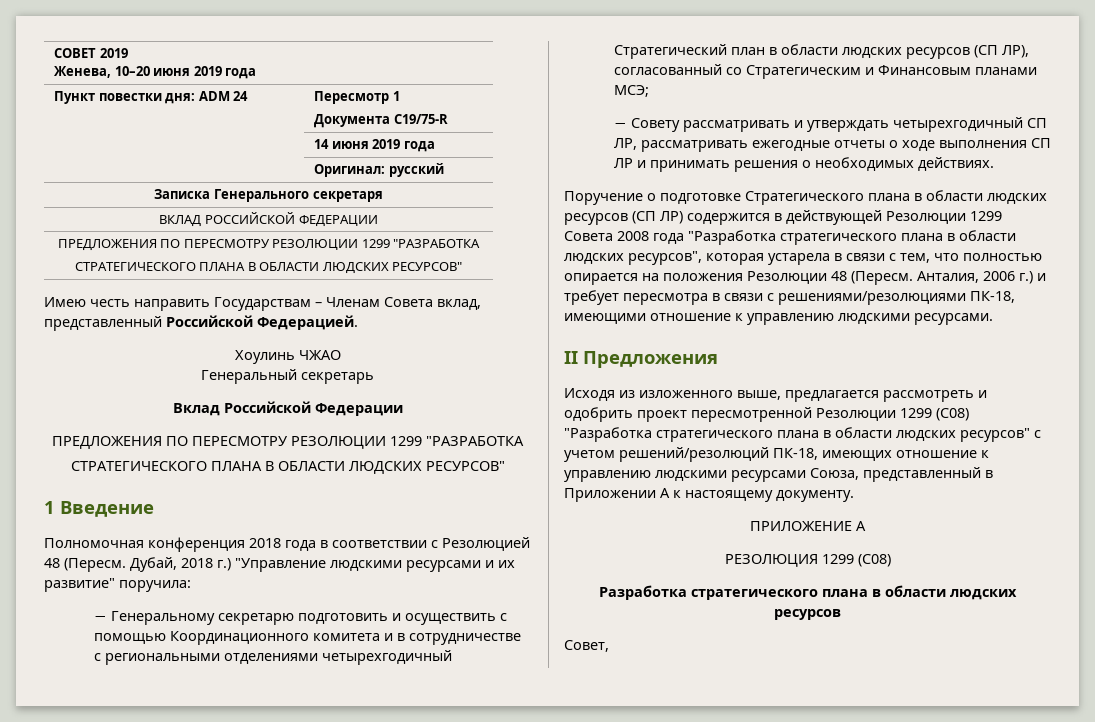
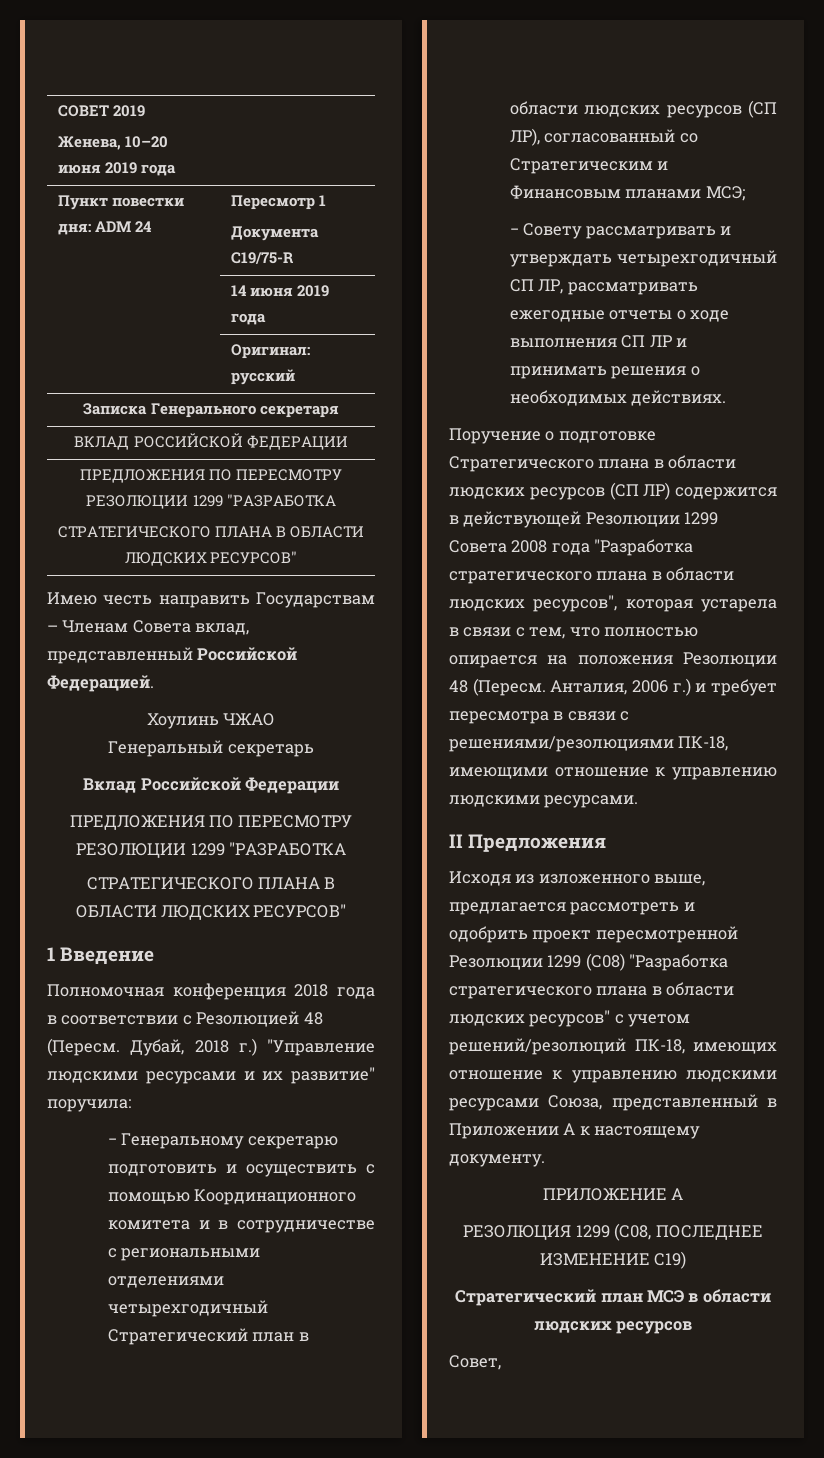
- РЕЗОЛЮЦИЯ 1299 (С08)
- Разработка стратегического плана в области людских ресурсов
+ РЕЗОЛЮЦИЯ 1299 (С08, ПОСЛЕДНЕЕ ИЗМЕНЕНИЕ С19)
+ Стратегический план МСЭ в области людских ресурсов

